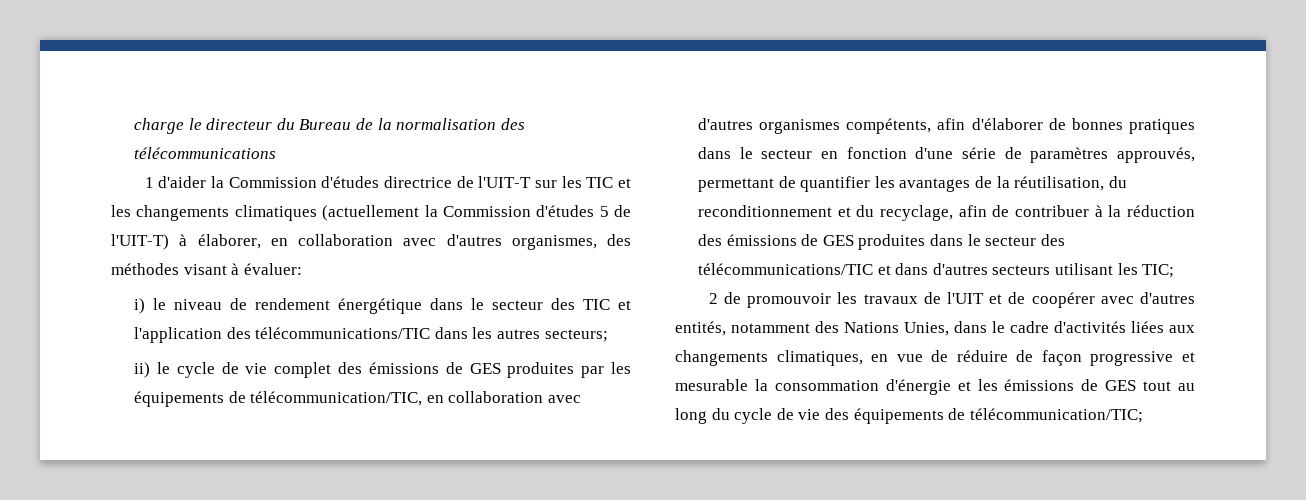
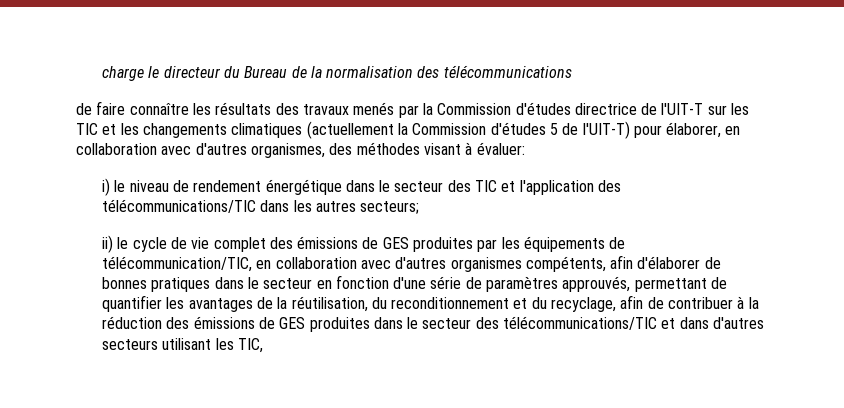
- 1 d'aider la Commission d'études directrice de l'UIT-T sur les TIC et les changements climatiques (actuellement la Commission d'études 5 de l'UIT-T) à élaborer, en collaboration avec d'autres organismes, des méthodes visant à évaluer:
+ de faire connaître les résultats des travaux menés par la Commission d'études directrice de l'UIT-T sur les TIC et les changements climatiques (actuellement la Commission d'études 5 de l'UIT-T) pour élaborer, en collaboration avec d'autres organismes, des méthodes visant à évaluer:
- ii) le cycle de vie complet des émissions de GES produites par les équipements de télécommunication/TIC, en collaboration avec d'autres organismes compétents, afin d'élaborer de bonnes pratiques dans le secteur en fonction d'une série de paramètres approuvés, permettant de quantifier les avantages de la réutilisation, du reconditionnement et du recyclage, afin de contribuer à la réduction des émissions de GES produites dans le secteur des télécommunications/TIC et dans d'autres secteurs utilisant les TIC;
- 2 de promouvoir les travaux de l'UIT et de coopérer avec d'autres entités, notamment des Nations Unies, dans le cadre d'activités liées aux changements climatiques, en vue de réduire de façon progressive et mesurable la consommation d'énergie et les émissions de GES tout au long du cycle de vie des équipements de télécommunication/TIC;
+ ii) le cycle de vie complet des émissions de GES produites par les équipements de télécommunication/TIC, en collaboration avec d'autres organismes compétents, afin d'élaborer de bonnes pratiques dans le secteur en fonction d'une série de paramètres approuvés, permettant de quantifier les avantages de la réutilisation, du reconditionnement et du recyclage, afin de contribuer à la réduction des émissions de GES produites dans le secteur des télécommunications/TIC et dans d'autres secteurs utilisant les TIC,

